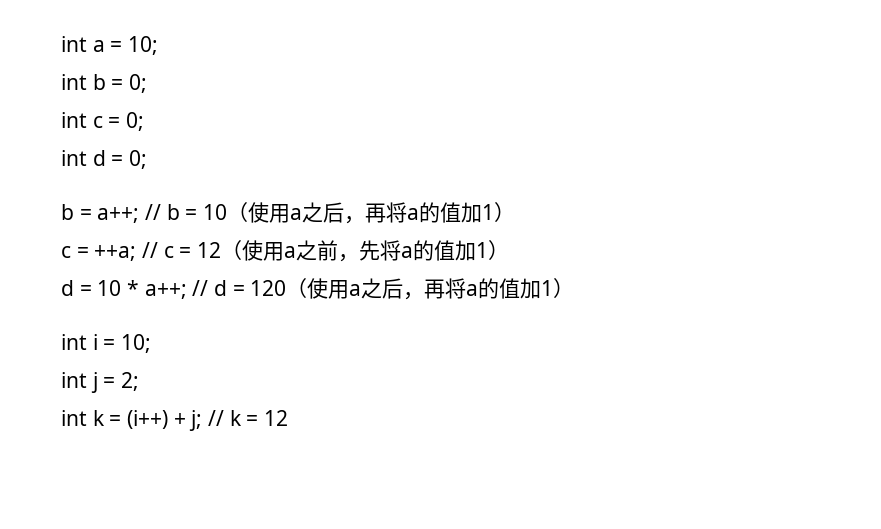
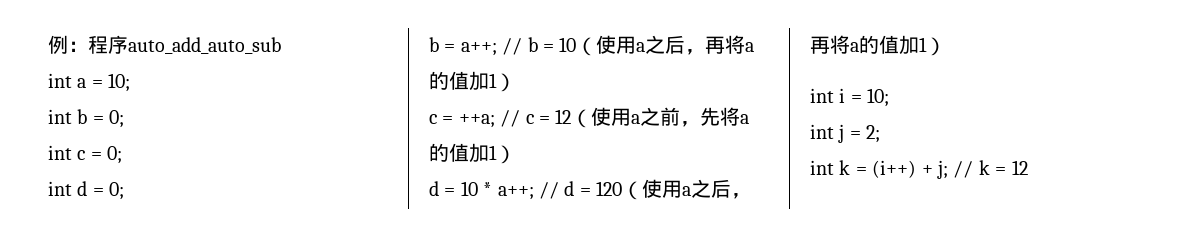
+ 例：程序auto_add_auto_sub

